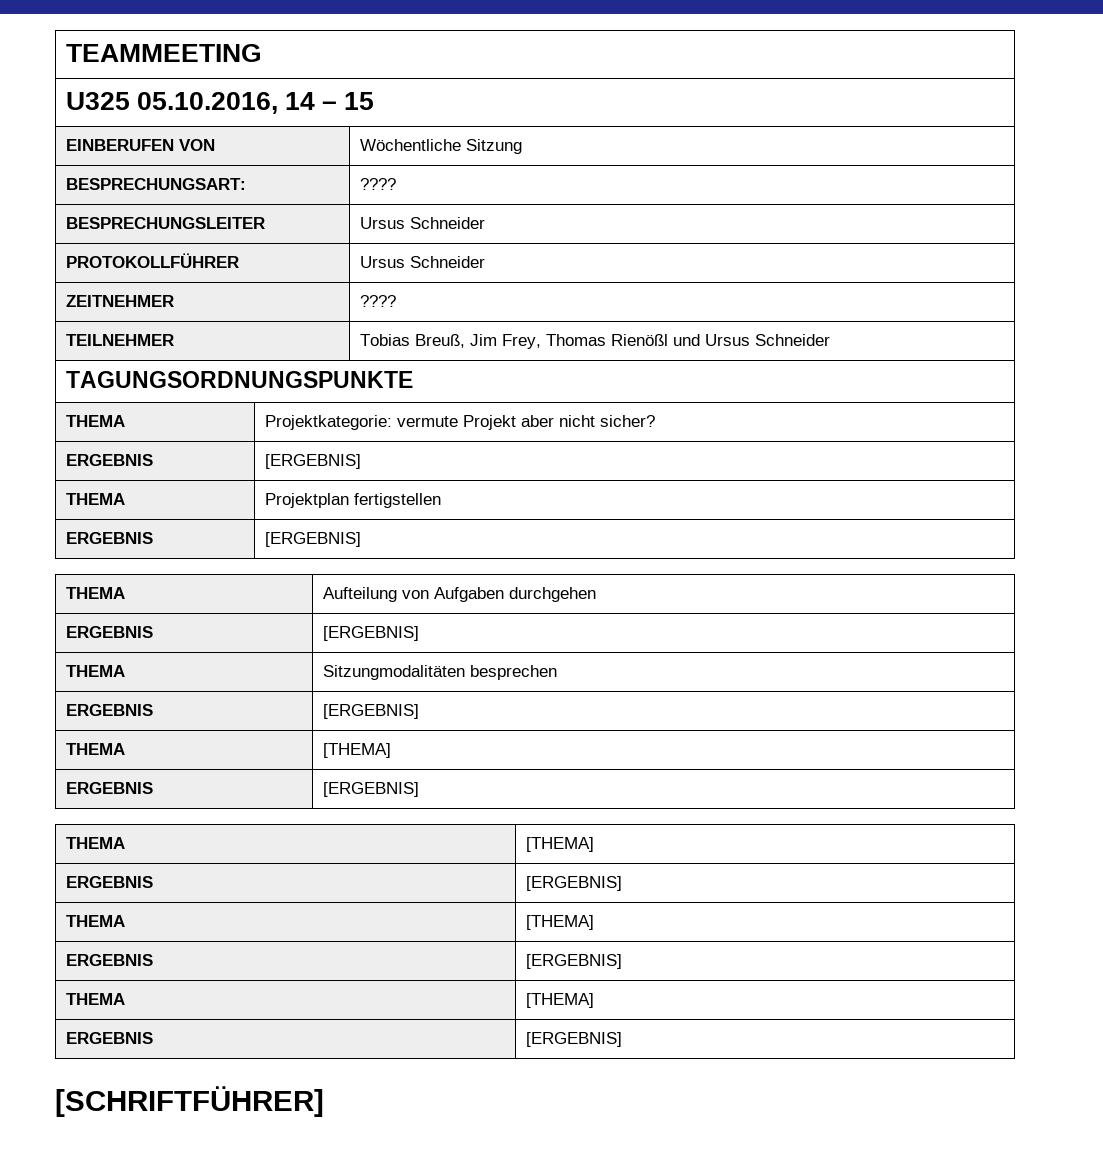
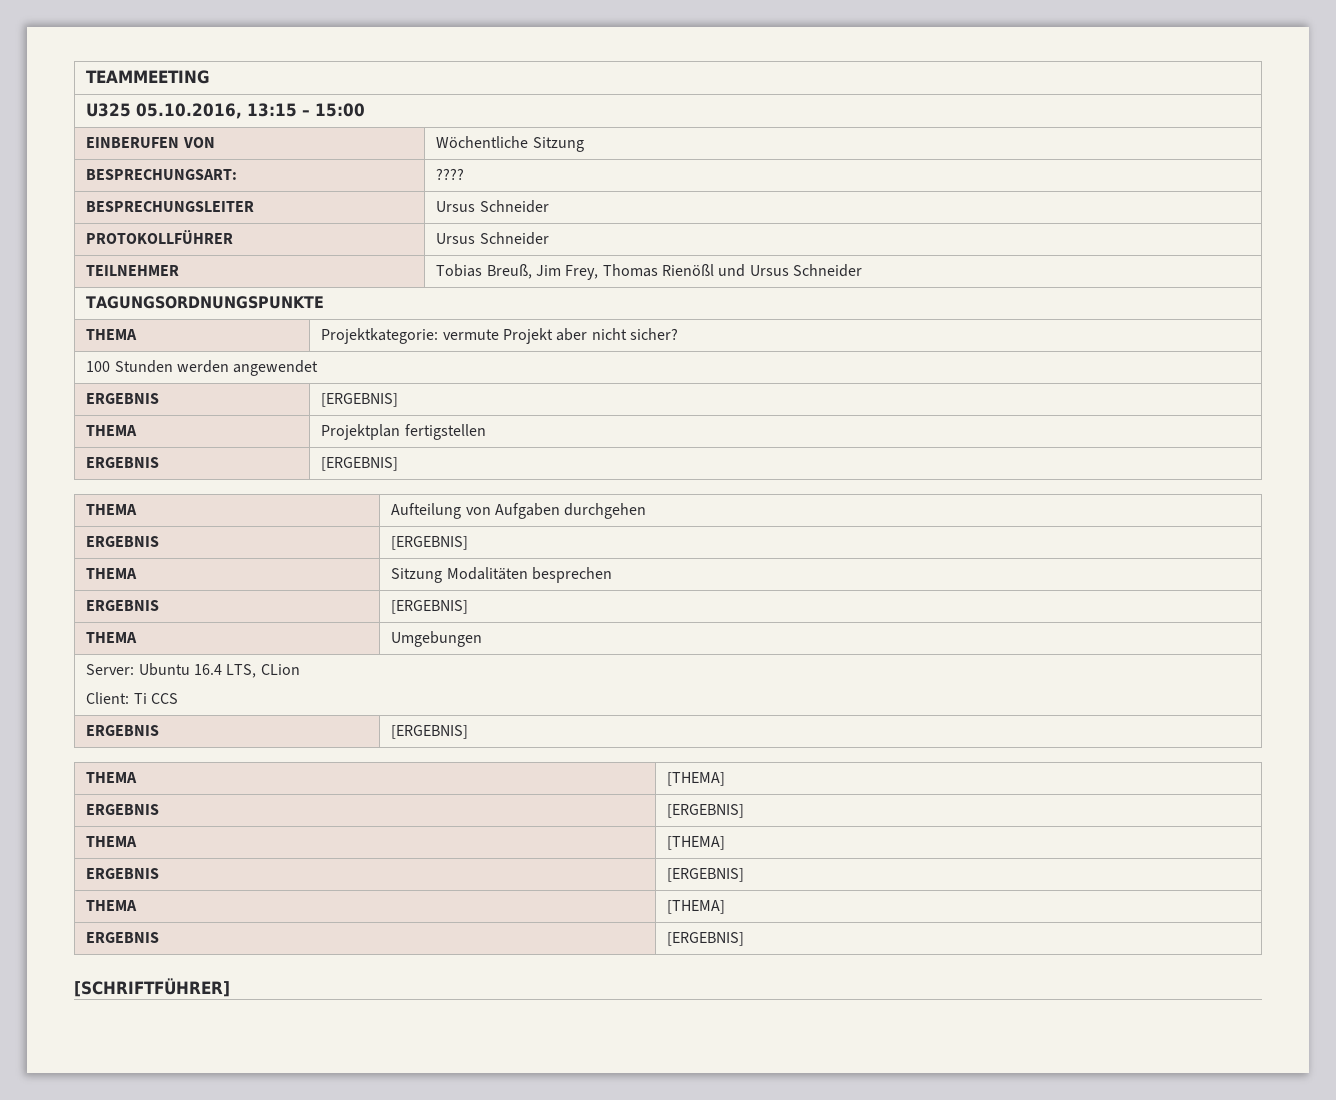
- U325 05.10.2016, 14 – 15
+ U325 05.10.2016, 13:15 – 15:00
- ZEITNEHMER | ????
+ 100 Stunden werden angewendet
- THEMA | Sitzungmodalitäten besprechen
+ THEMA | Sitzung Modalitäten besprechen
  ERGEBNIS | [ERGEBNIS]
- THEMA | [THEMA]
+ THEMA | Umgebungen
+ Server: Ubuntu 16.4 LTS, CLion
+ Client: Ti CCS

